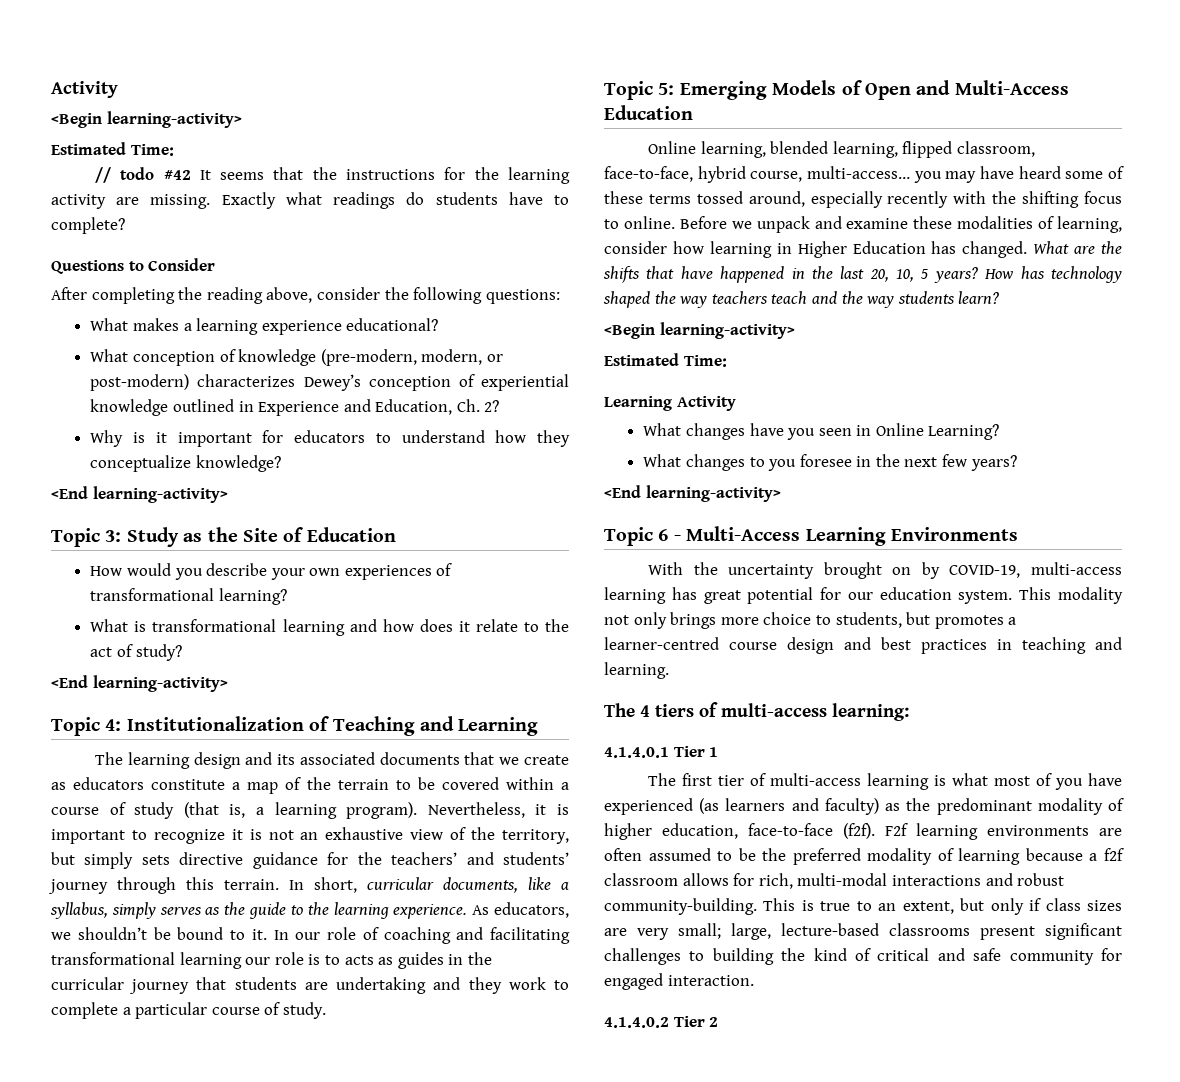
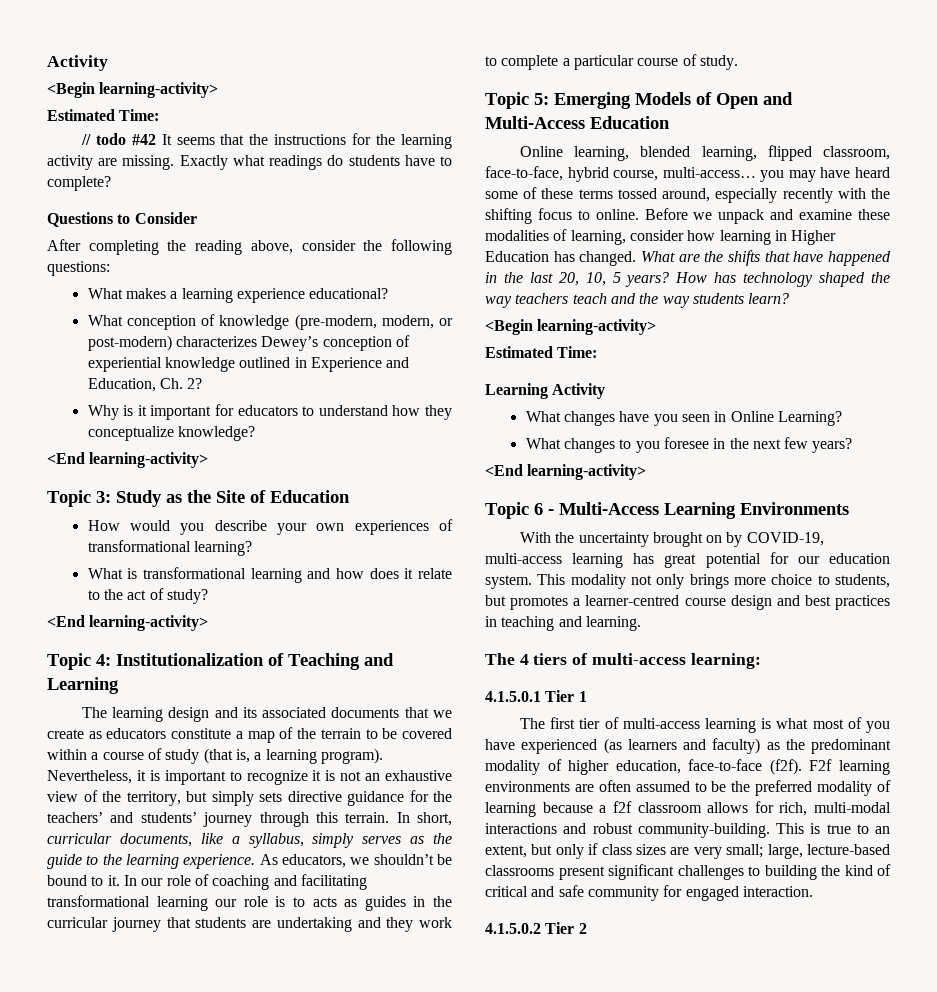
- 4.1.4.0.1 Tier 1
+ 4.1.5.0.1 Tier 1
- 4.1.4.0.2 Tier 2
+ 4.1.5.0.2 Tier 2

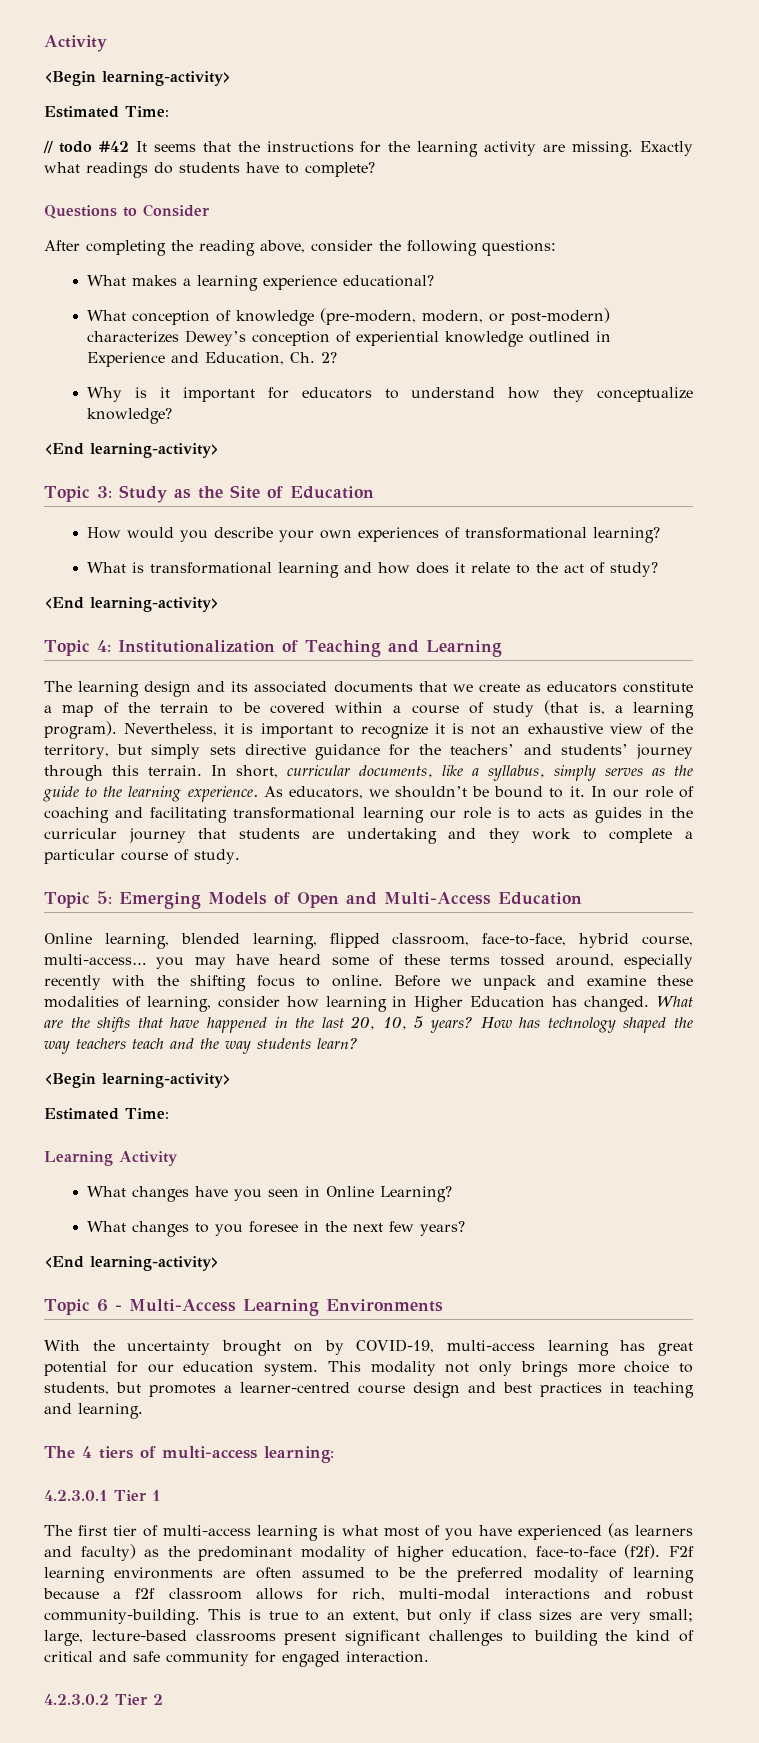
- 4.1.5.0.1 Tier 1
+ 4.2.3.0.1 Tier 1
- 4.1.5.0.2 Tier 2
+ 4.2.3.0.2 Tier 2

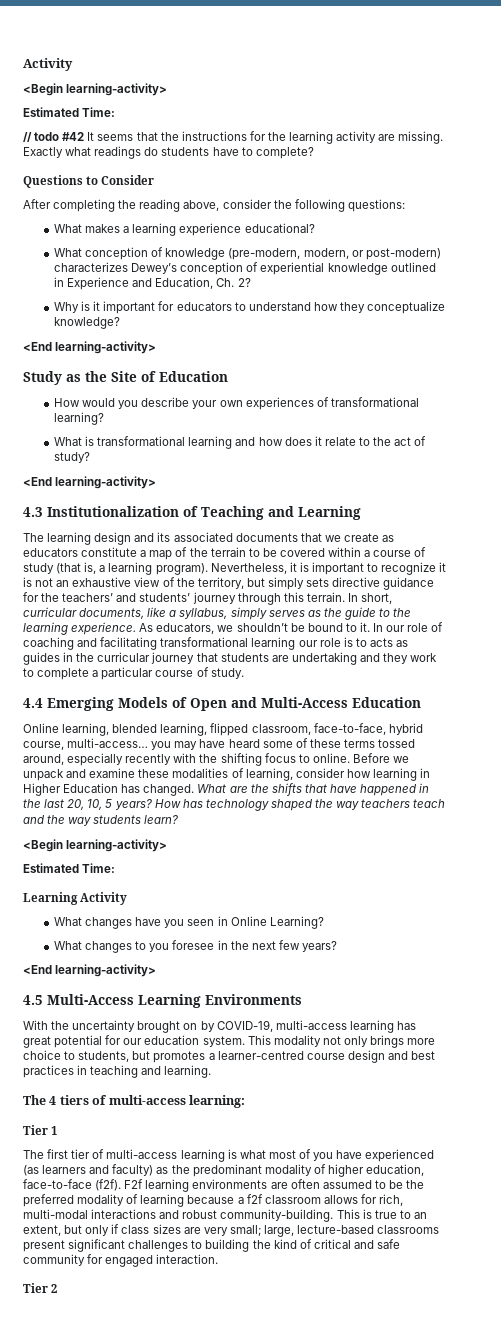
- Topic 3: Study as the Site of Education
+ Study as the Site of Education
- Topic 4: Institutionalization of Teaching and Learning
+ 4.3 Institutionalization of Teaching and Learning
- Topic 5: Emerging Models of Open and Multi-Access Education
+ 4.4 Emerging Models of Open and Multi-Access Education
- Topic 6 - Multi-Access Learning Environments
+ 4.5 Multi-Access Learning Environments
- 4.2.3.0.1 Tier 1
+ Tier 1
- 4.2.3.0.2 Tier 2
+ Tier 2

